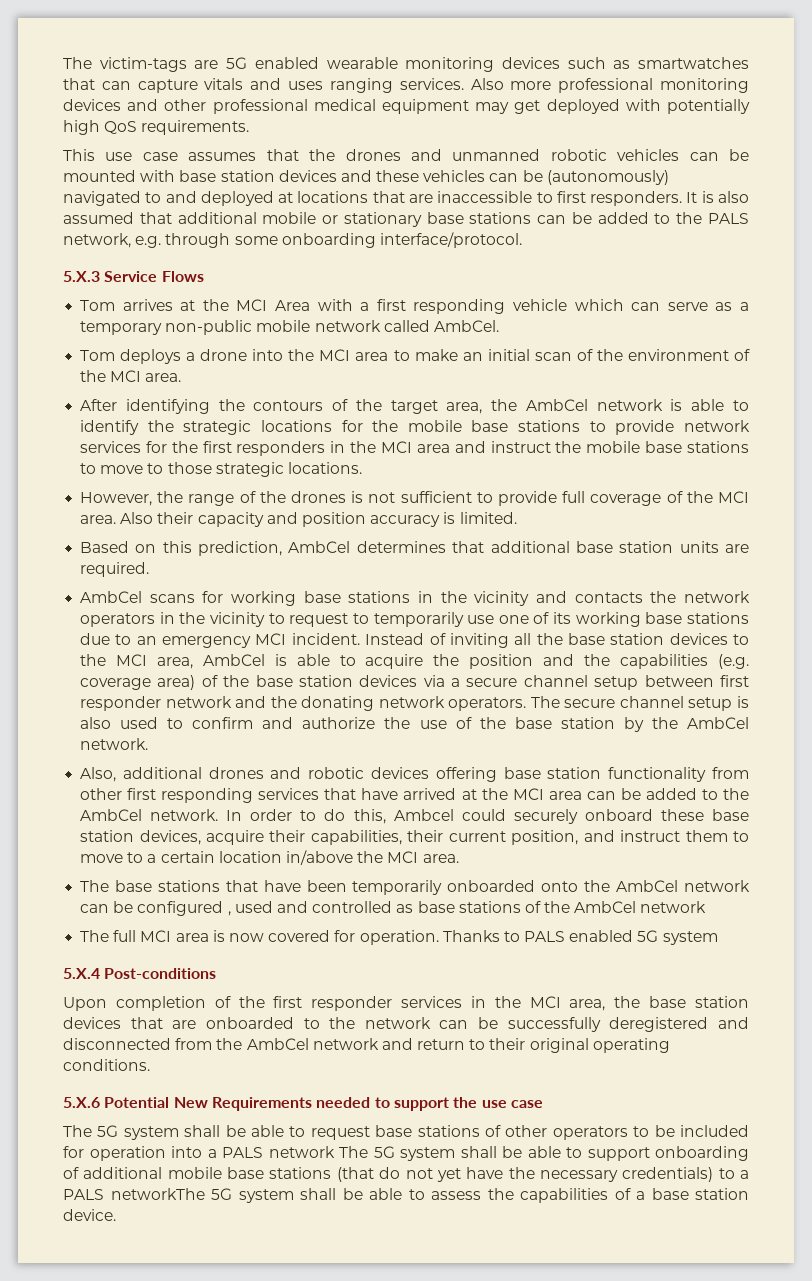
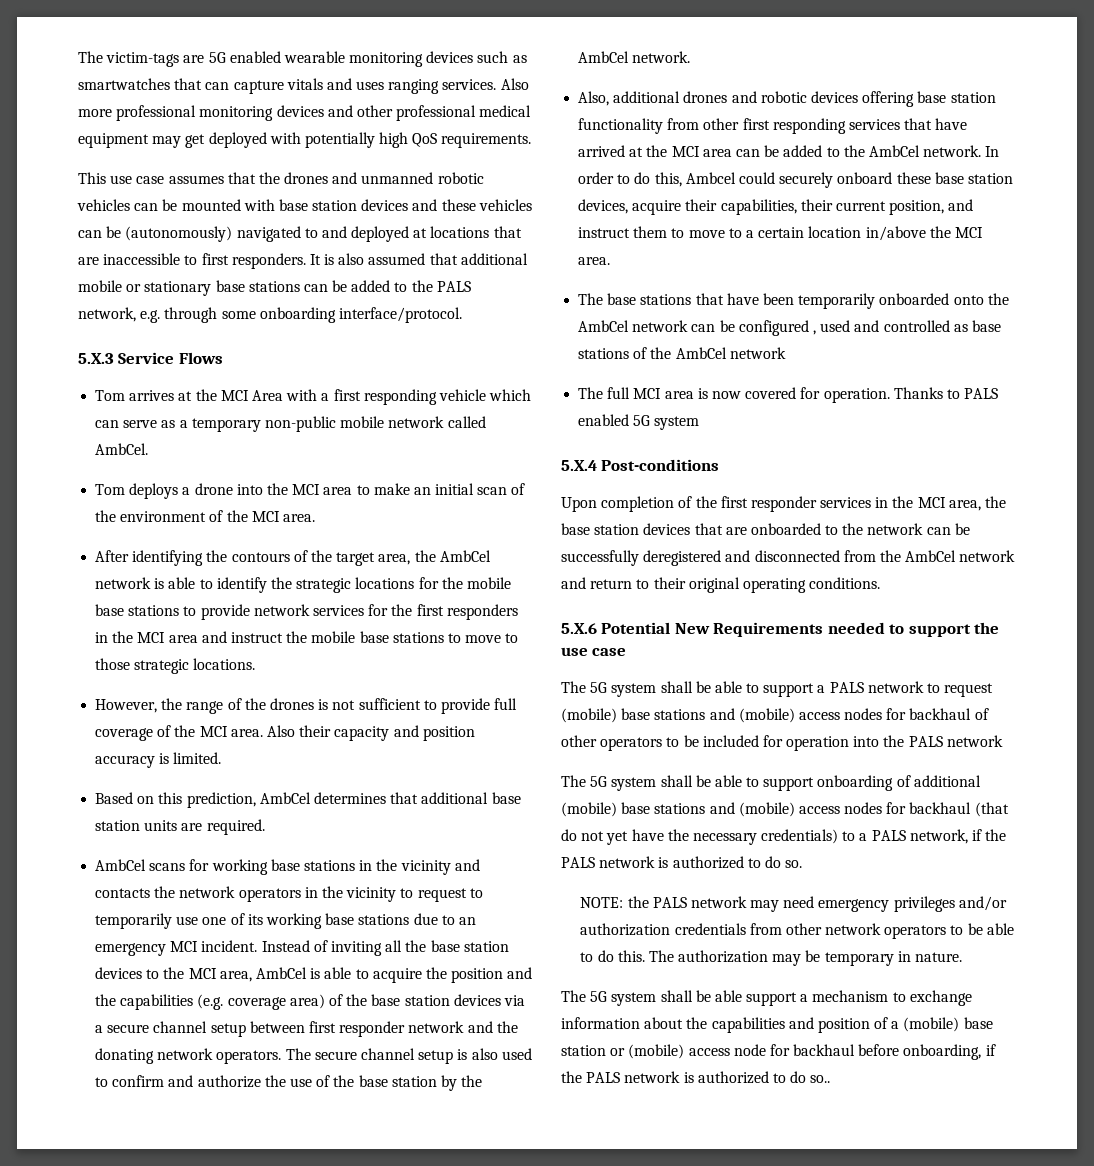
- The 5G system shall be able to request base stations of other operators to be included for operation into a PALS network The 5G system shall be able to support onboarding of additional mobile base stations (that do not yet have the necessary credentials) to a PALS networkThe 5G system shall be able to assess the capabilities of a base station device.
+ The 5G system shall be able to support a PALS network to request (mobile) base stations and (mobile) access nodes for backhaul of other operators to be included for operation into the PALS network
+ The 5G system shall be able to support onboarding of additional (mobile) base stations and (mobile) access nodes for backhaul (that do not yet have the necessary credentials) to a PALS network, if the PALS network is authorized to do so.
+ NOTE: the PALS network may need emergency privileges and/or authorization credentials from other network operators to be able to do this. The authorization may be temporary in nature.
+ The 5G system shall be able support a mechanism to exchange information about the capabilities and position of a (mobile) base station or (mobile) access node for backhaul before onboarding, if the PALS network is authorized to do so..

